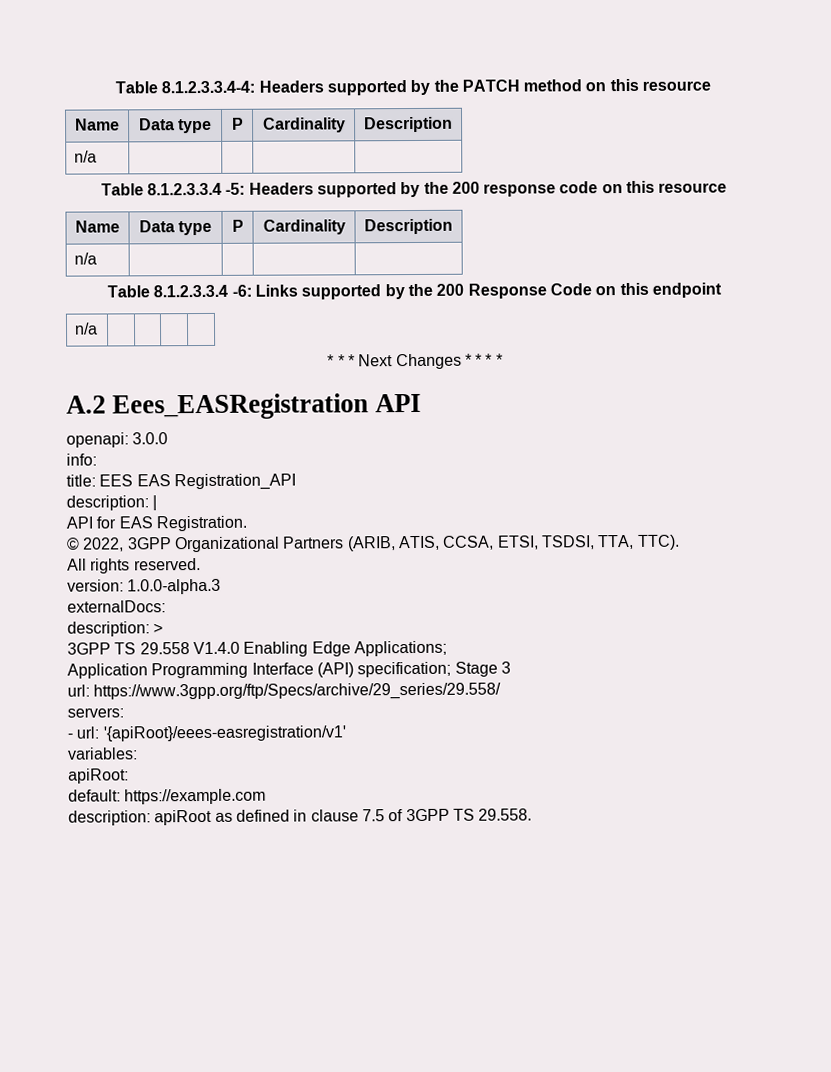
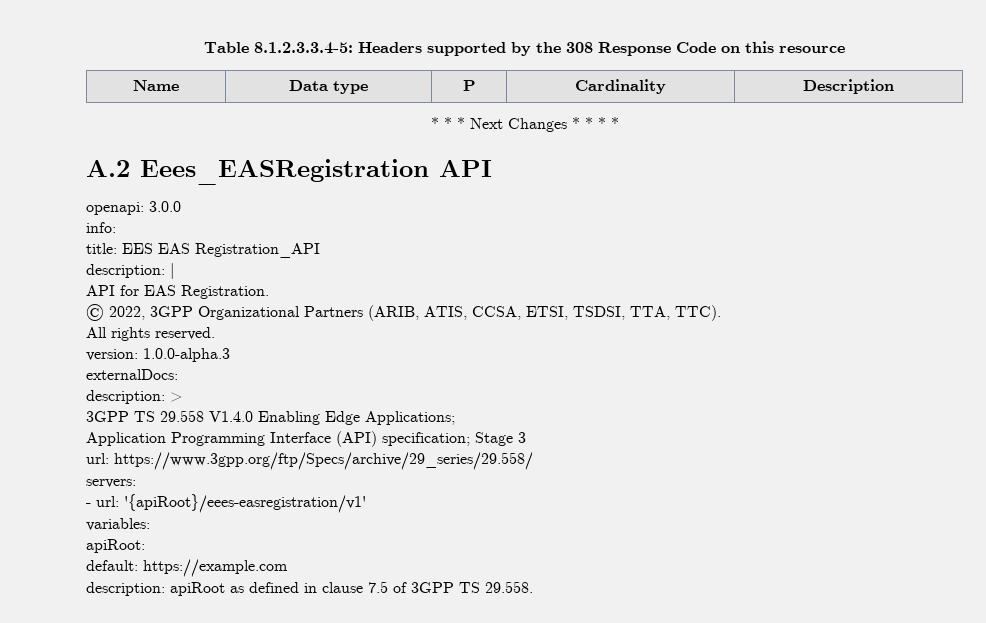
- Table 8.1.2.3.3.4-4: Headers supported by the PATCH method on this resource
+ Table 8.1.2.3.3.4-5: Headers supported by the 308 Response Code on this resource
  Name | Data type | P | Cardinality | Description
- n/a | | | |
- Table 8.1.2.3.3.4 -5: Headers supported by the 200 response code on this resource
- Name | Data type | P | Cardinality | Description
- n/a | | | |
- Table 8.1.2.3.3.4 -6: Links supported by the 200 Response Code on this endpoint
- n/a | | | |

